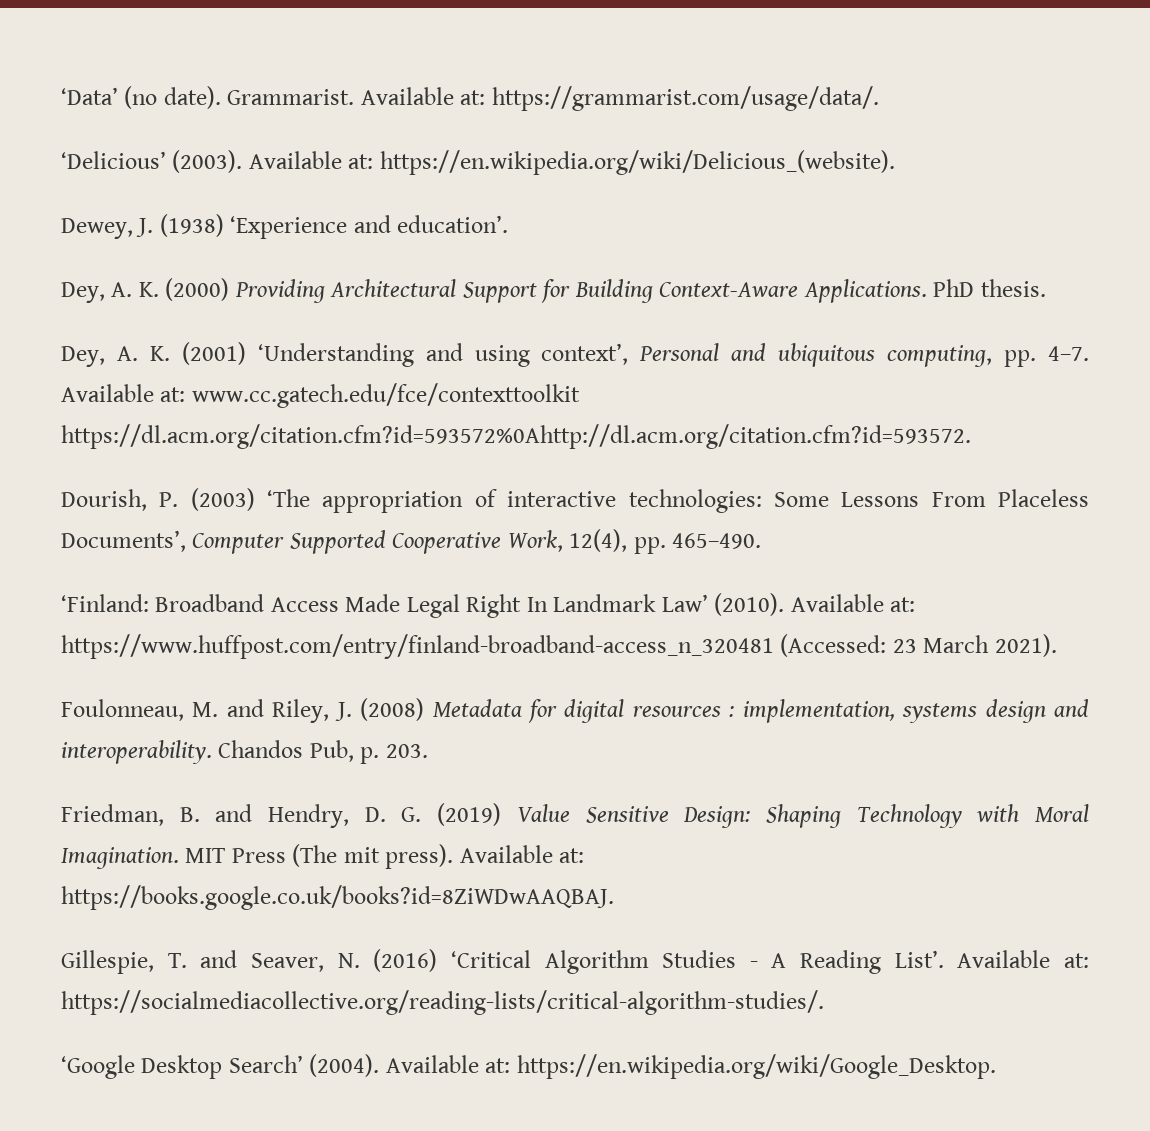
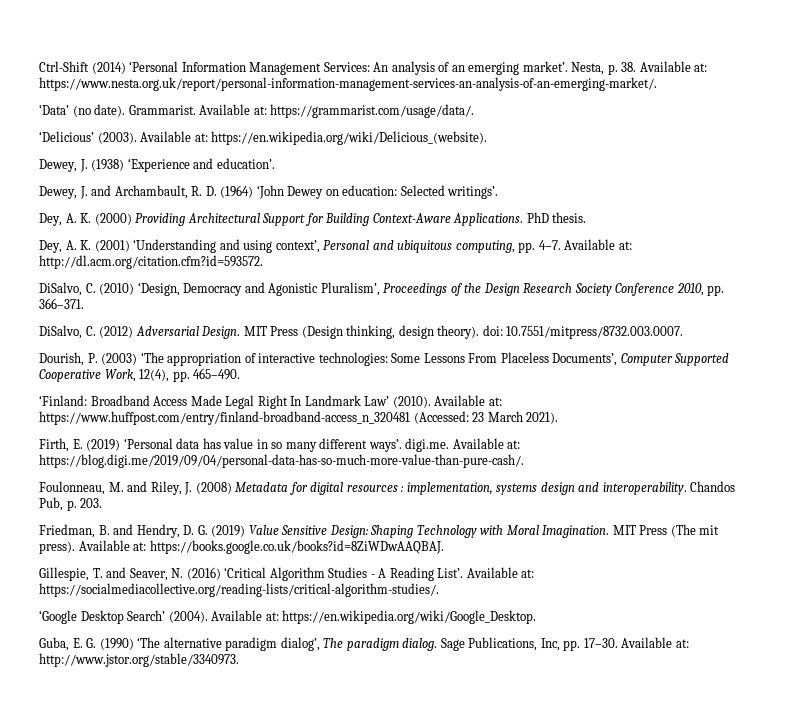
+ Ctrl-Shift (2014) ‘Personal Information Management Services: An analysis of an emerging market’. Nesta, p. 38. Available at: https://www.nesta.org.uk/report/personal-information-management-services-an-analysis-of-an-emerging-market/.
+ Dewey, J. and Archambault, R. D. (1964) ‘John Dewey on education: Selected writings’.
- Available at: www.cc.gatech.edu/fce/contexttoolkit https://dl.acm.org/citation.cfm?id=593572%0Ahttp://dl.acm.org/citation.cfm?id=593572.
+ Available at: http://dl.acm.org/citation.cfm?id=593572.
+ DiSalvo, C. (2010) ‘Design, Democracy and Agonistic Pluralism’, Proceedings of the Design Research Society Conference 2010, pp. 366–371.
+ DiSalvo, C. (2012) Adversarial Design. MIT Press (Design thinking, design theory). doi: 10.7551/mitpress/8732.003.0007.
+ Firth, E. (2019) ‘Personal data has value in so many different ways’. digi.me. Available at: https://blog.digi.me/2019/09/04/personal-data-has-so-much-more-value-than-pure-cash/.
+ Guba, E. G. (1990) ‘The alternative paradigm dialog’, The paradigm dialog. Sage Publications, Inc, pp. 17–30. Available at: http://www.jstor.org/stable/3340973.

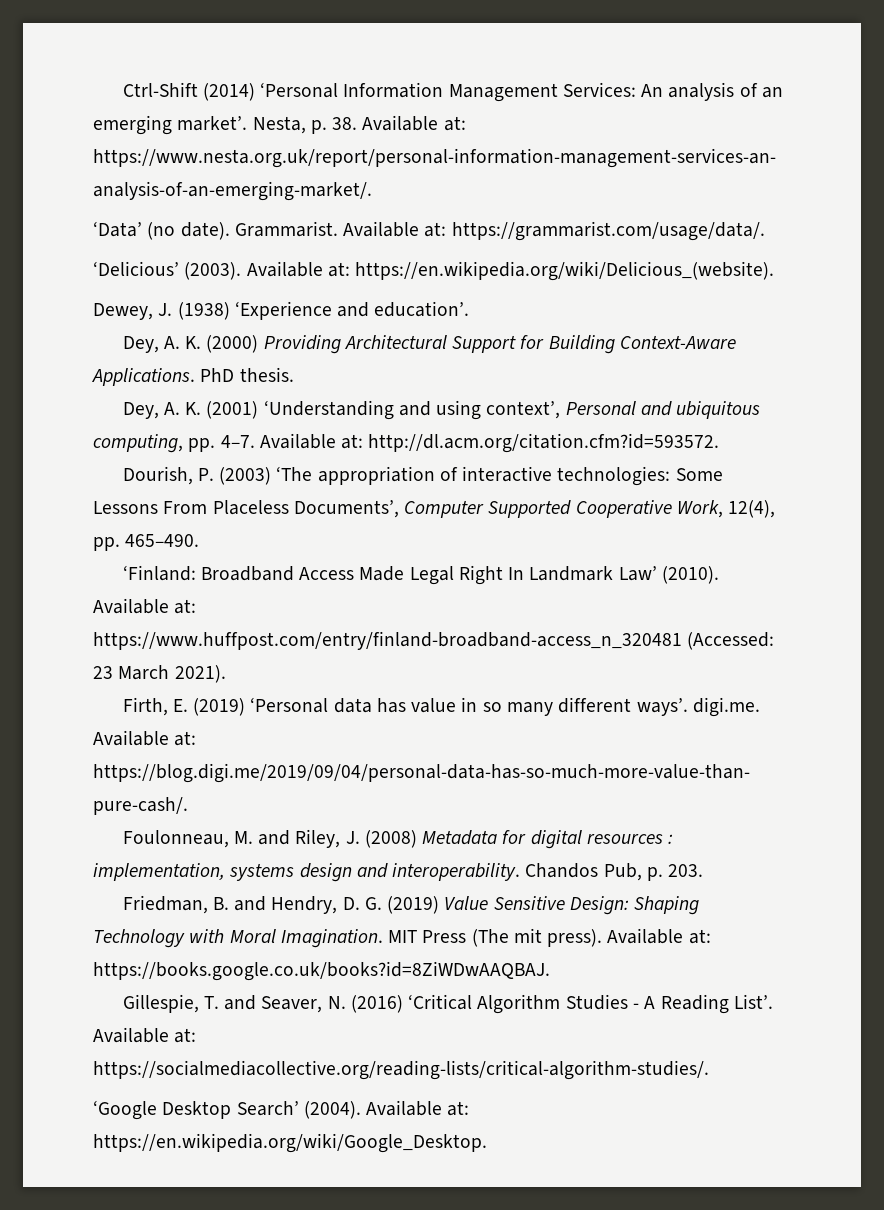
- Dewey, J. and Archambault, R. D. (1964) ‘John Dewey on education: Selected writings’.
- DiSalvo, C. (2010) ‘Design, Democracy and Agonistic Pluralism’, Proceedings of the Design Research Society Conference 2010, pp. 366–371.
- DiSalvo, C. (2012) Adversarial Design. MIT Press (Design thinking, design theory). doi: 10.7551/mitpress/8732.003.0007.
- Guba, E. G. (1990) ‘The alternative paradigm dialog’, The paradigm dialog. Sage Publications, Inc, pp. 17–30. Available at: http://www.jstor.org/stable/3340973.

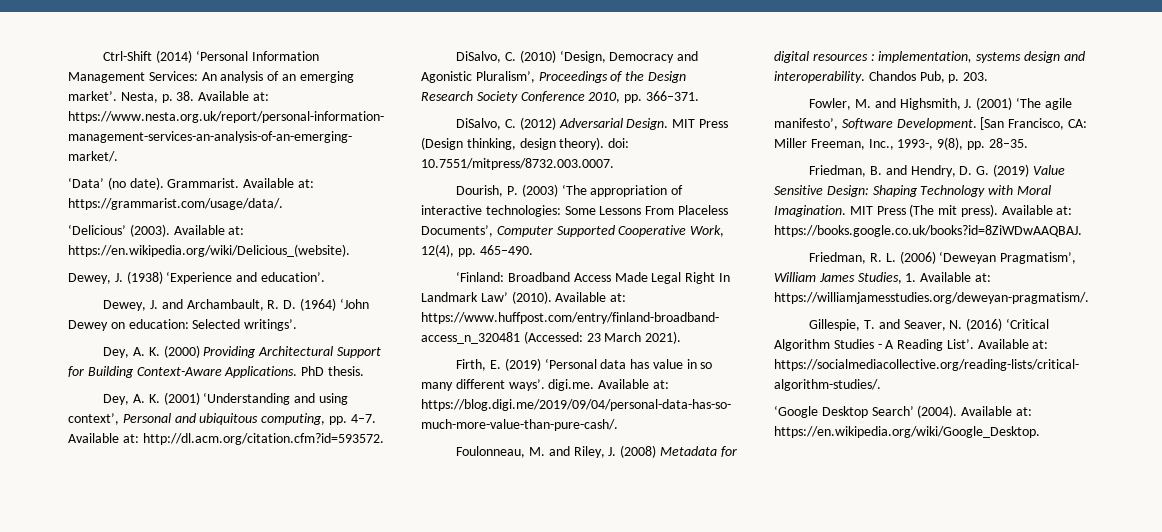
+ Dewey, J. and Archambault, R. D. (1964) ‘John Dewey on education: Selected writings’.
+ DiSalvo, C. (2010) ‘Design, Democracy and Agonistic Pluralism’, Proceedings of the Design Research Society Conference 2010, pp. 366–371.
+ DiSalvo, C. (2012) Adversarial Design. MIT Press (Design thinking, design theory). doi: 10.7551/mitpress/8732.003.0007.
+ Fowler, M. and Highsmith, J. (2001) ‘The agile manifesto’, Software Development. [San Francisco, CA: Miller Freeman, Inc., 1993-, 9(8), pp. 28–35.
+ Friedman, R. L. (2006) ‘Deweyan Pragmatism’, William James Studies, 1. Available at: https://williamjamesstudies.org/deweyan-pragmatism/.

